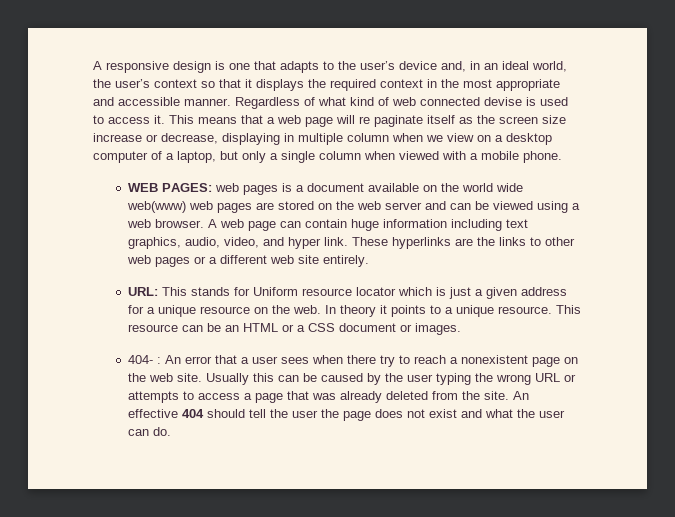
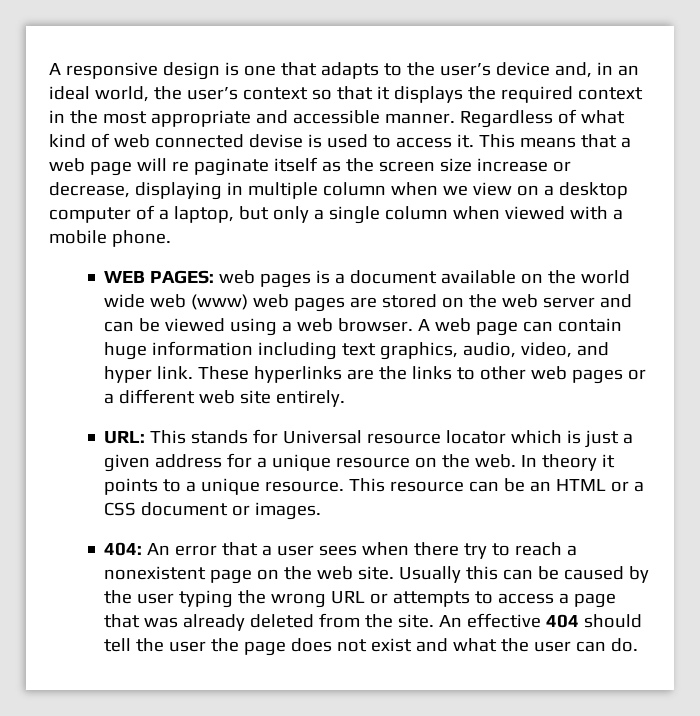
- WEB PAGES: web pages is a document available on the world wide web(www) web pages are stored on the web server and can be viewed using a web browser.
+ WEB PAGES: web pages is a document available on the world wide web (www) web pages are stored on the web server and can be viewed using a web browser.
- URL: This stands for Uniform resource locator which is just a given address for a unique resource on the web.
+ URL: This stands for Universal resource locator which is just a given address for a unique resource on the web.
- 404- : An error that a user sees when there try to reach a nonexistent page on the web site.
+ 404: An error that a user sees when there try to reach a nonexistent page on the web site.

